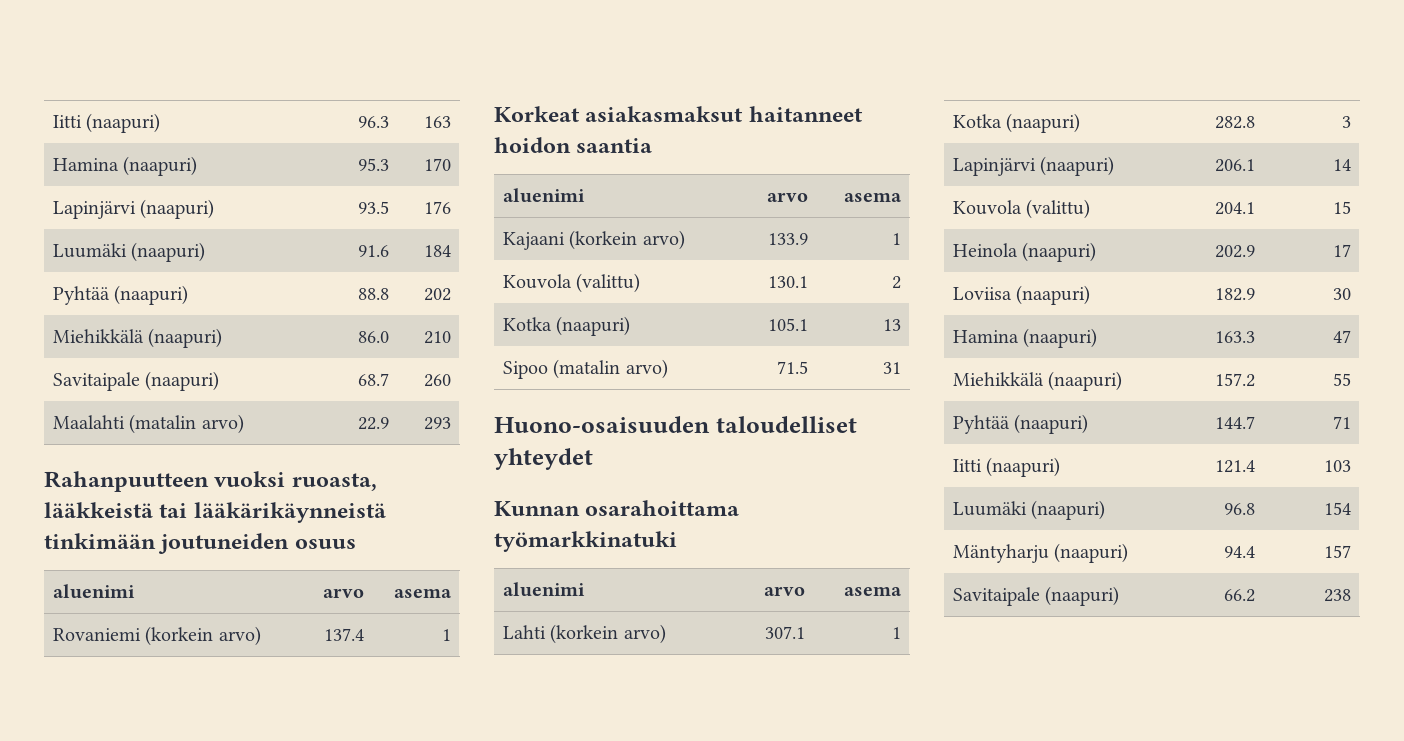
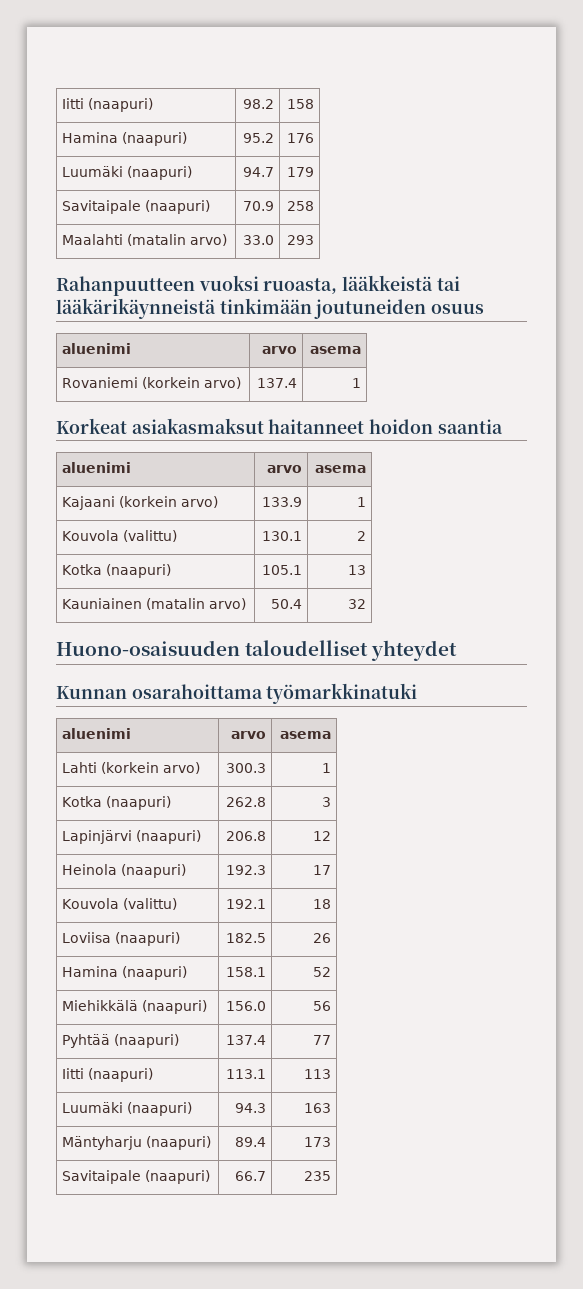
- Iitti (naapuri) | 96.3 | 163
- Hamina (naapuri) | 95.3 | 170
- Lapinjärvi (naapuri) | 93.5 | 176
- Luumäki (naapuri) | 91.6 | 184
- Pyhtää (naapuri) | 88.8 | 202
- Miehikkälä (naapuri) | 86.0 | 210
- Savitaipale (naapuri) | 68.7 | 260
+ Iitti (naapuri) | 98.2 | 158
+ Hamina (naapuri) | 95.2 | 176
+ Luumäki (naapuri) | 94.7 | 179
+ Savitaipale (naapuri) | 70.9 | 258
- Maalahti (matalin arvo) | 22.9 | 293
+ Maalahti (matalin arvo) | 33.0 | 293
- Sipoo (matalin arvo) | 71.5 | 31
+ Kauniainen (matalin arvo) | 50.4 | 32
- Lahti (korkein arvo) | 307.1 | 1
+ Lahti (korkein arvo) | 300.3 | 1
- Kotka (naapuri) | 282.8 | 3
+ Kotka (naapuri) | 262.8 | 3
- Lapinjärvi (naapuri) | 206.1 | 14
- Kouvola (valittu) | 204.1 | 15
- Heinola (naapuri) | 202.9 | 17
+ Lapinjärvi (naapuri) | 206.8 | 12
+ Heinola (naapuri) | 192.3 | 17
+ Kouvola (valittu) | 192.1 | 18
- Loviisa (naapuri) | 182.9 | 30
- Hamina (naapuri) | 163.3 | 47
- Miehikkälä (naapuri) | 157.2 | 55
- Pyhtää (naapuri) | 144.7 | 71
- Iitti (naapuri) | 121.4 | 103
- Luumäki (naapuri) | 96.8 | 154
+ Loviisa (naapuri) | 182.5 | 26
+ Hamina (naapuri) | 158.1 | 52
+ Miehikkälä (naapuri) | 156.0 | 56
+ Pyhtää (naapuri) | 137.4 | 77
+ Iitti (naapuri) | 113.1 | 113
+ Luumäki (naapuri) | 94.3 | 163
- Mäntyharju (naapuri) | 94.4 | 157
- Savitaipale (naapuri) | 66.2 | 238
+ Mäntyharju (naapuri) | 89.4 | 173
+ Savitaipale (naapuri) | 66.7 | 235

